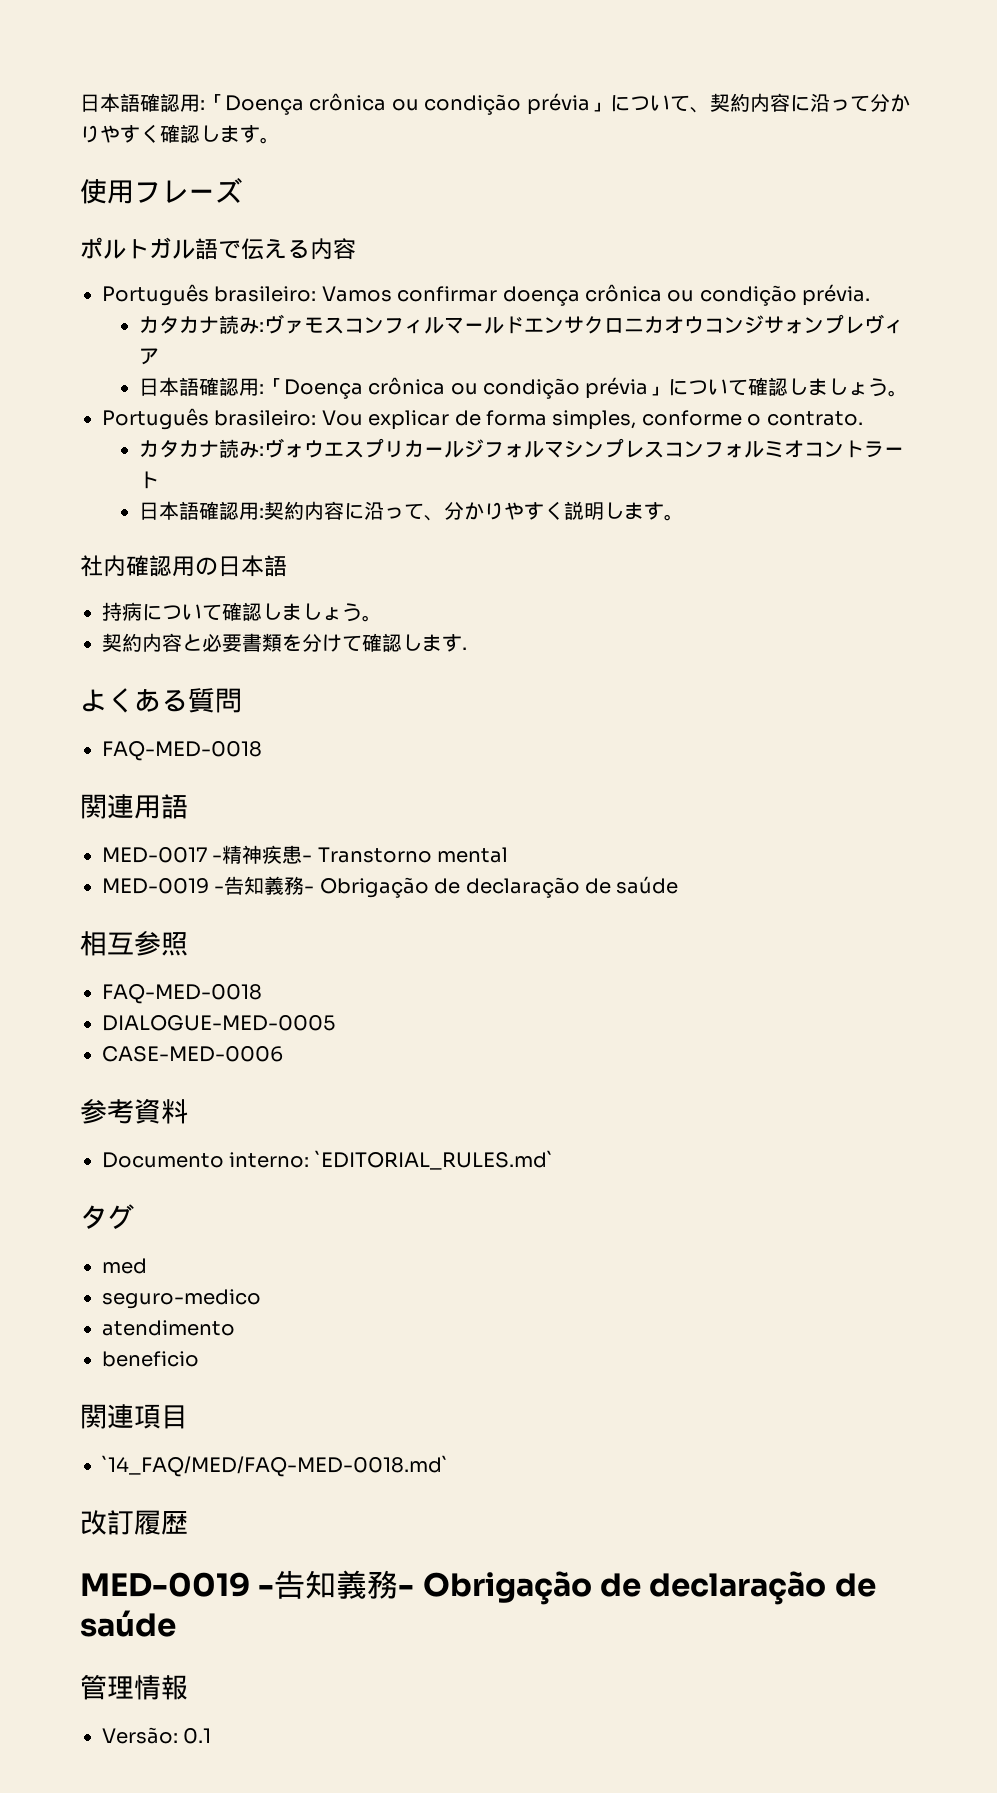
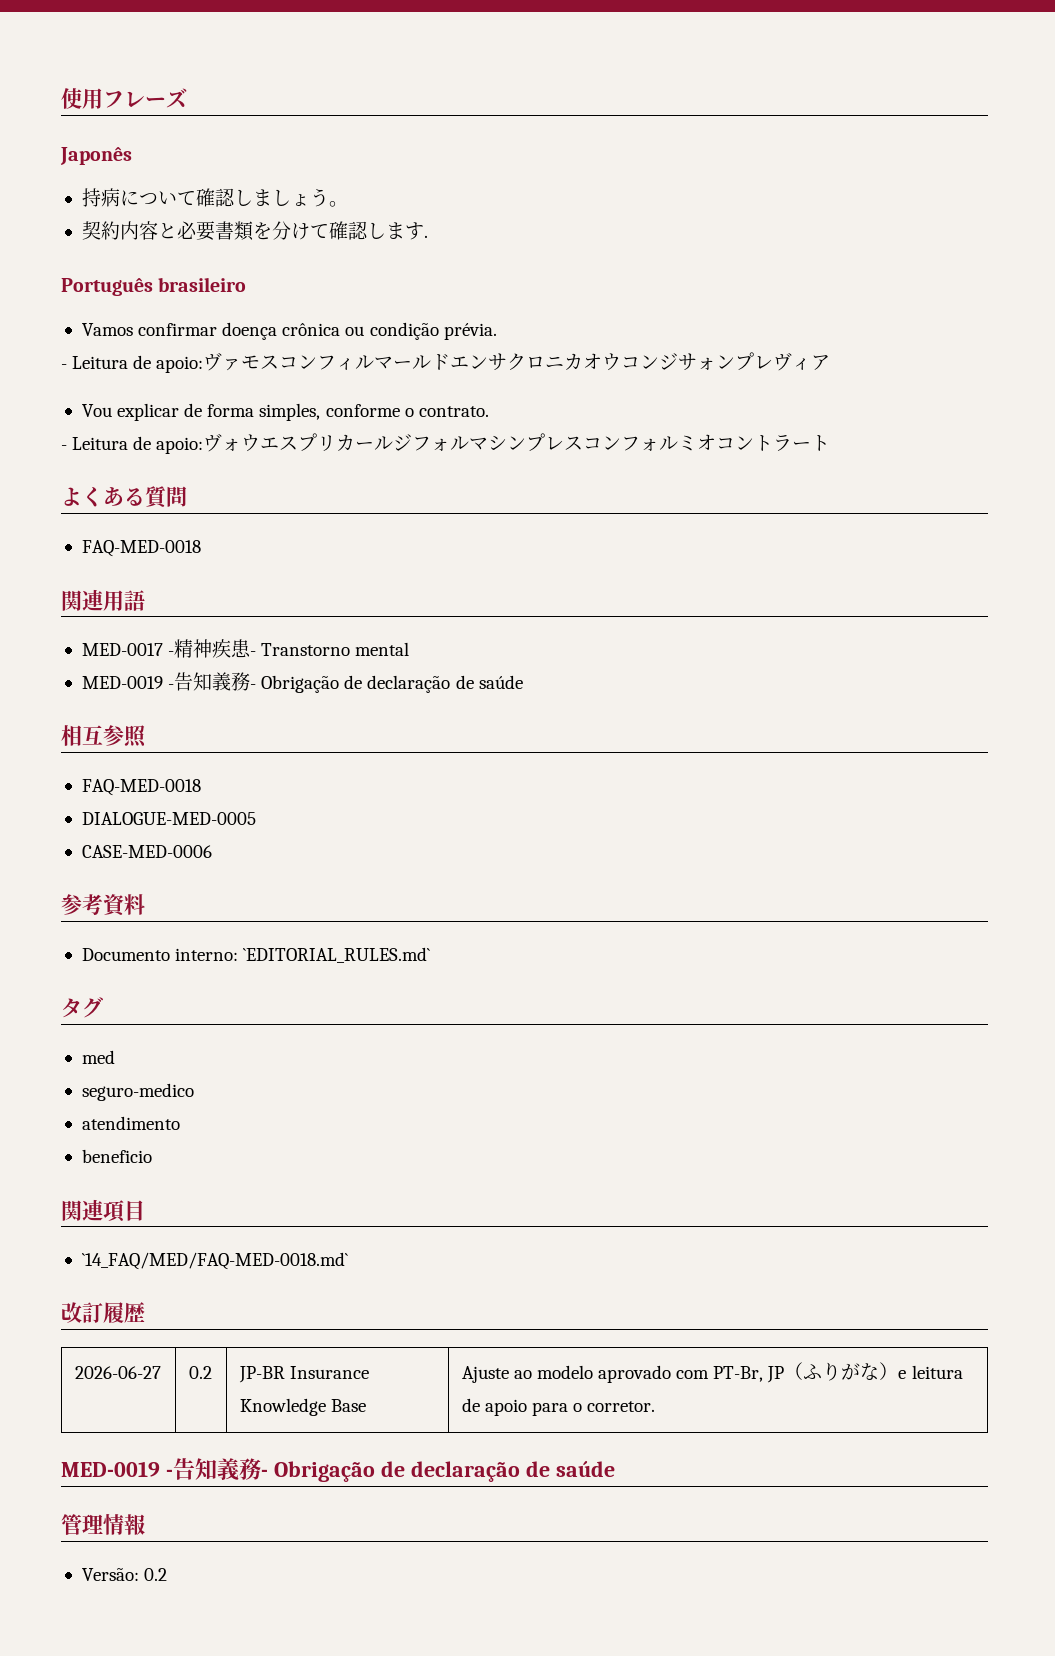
- 日本語確認用:「Doença crônica ou condição prévia」について、契約内容に沿って分かりやすく確認します。
  使用フレーズ
- ポルトガル語で伝える内容
- Português brasileiro: Vamos confirmar doença crônica ou condição prévia.
- カタカナ読み:ヴァモスコンフィルマールドエンサクロニカオウコンジサォンプレヴィア
- 日本語確認用:「Doença crônica ou condição prévia」について確認しましょう。
- Português brasileiro: Vou explicar de forma simples, conforme o contrato.
- カタカナ読み:ヴォウエスプリカールジフォルマシンプレスコンフォルミオコントラート
- 日本語確認用:契約内容に沿って、分かりやすく説明します。
- 社内確認用の日本語
+ Japonês
+ Português brasileiro
+ Vamos confirmar doença crônica ou condição prévia.
+ - Leitura de apoio:ヴァモスコンフィルマールドエンサクロニカオウコンジサォンプレヴィア
+ Vou explicar de forma simples, conforme o contrato.
+ - Leitura de apoio:ヴォウエスプリカールジフォルマシンプレスコンフォルミオコントラート
+ 2026-06-27 | 0.2 | JP-BR Insurance Knowledge Base | Ajuste ao modelo aprovado com PT-Br, JP（ふりがな）e leitura de apoio para o corretor.
- Versão: 0.1
+ Versão: 0.2

